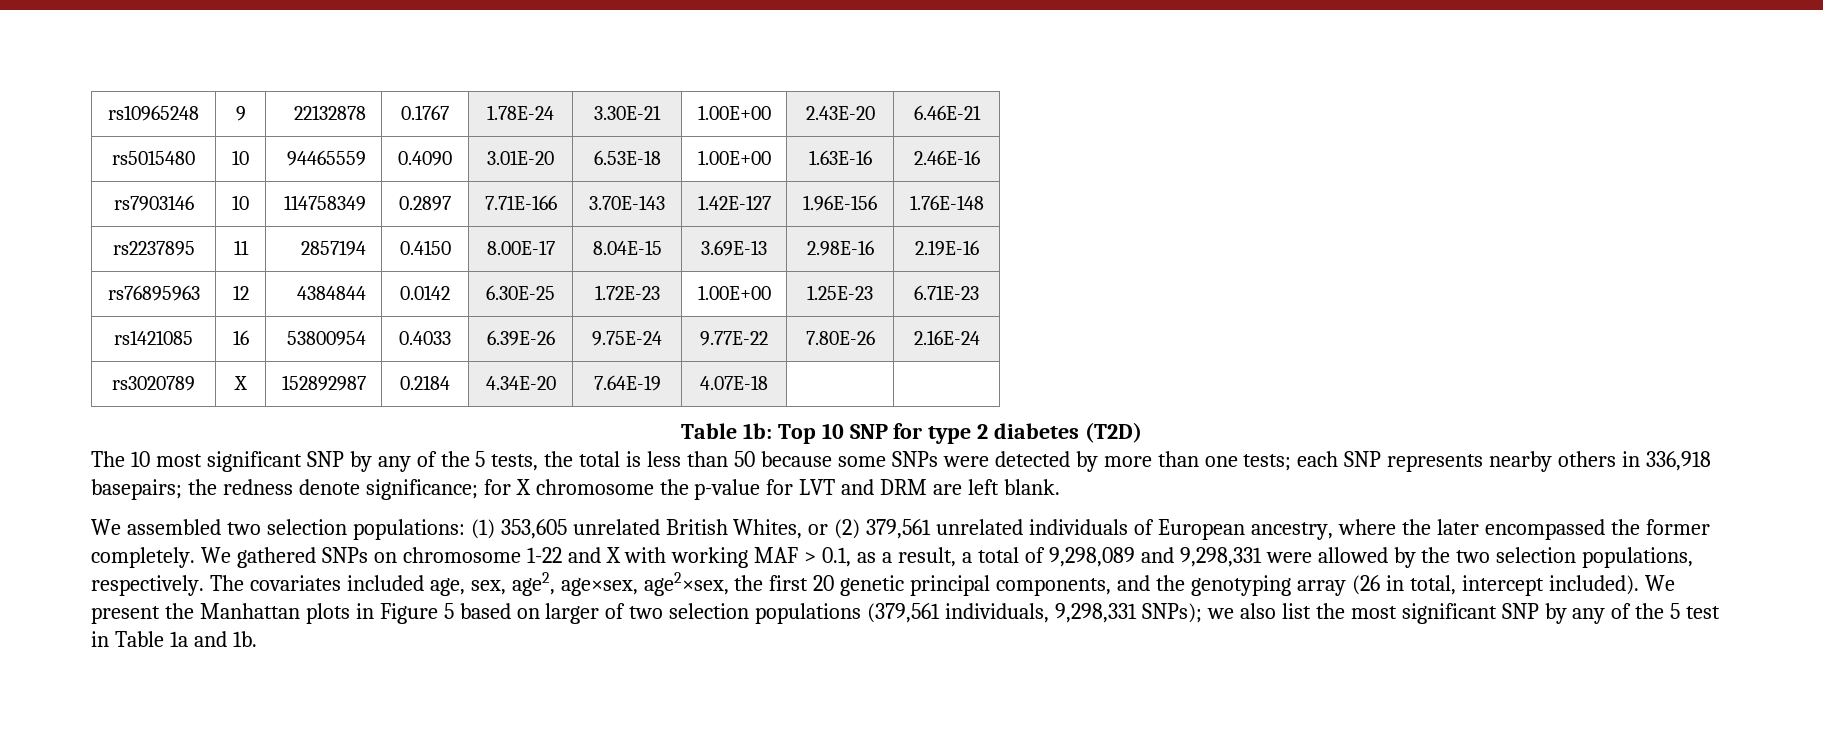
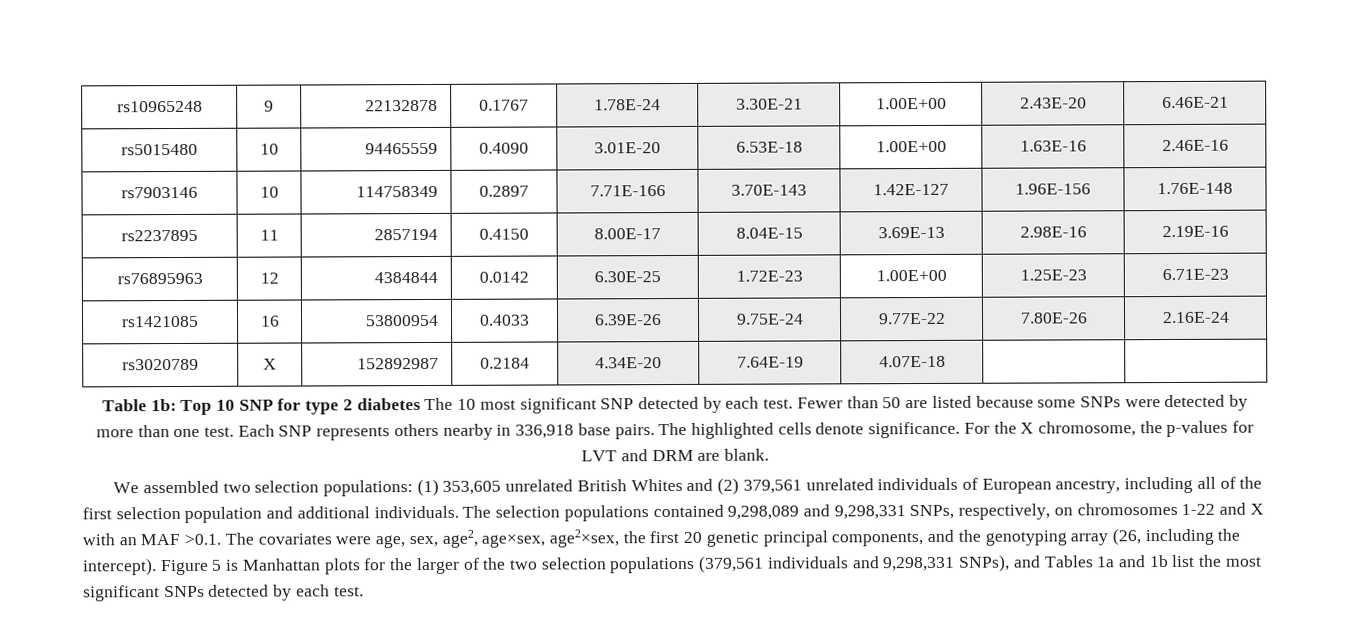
- Table 1b: Top 10 SNP for type 2 diabetes (T2D)
- The 10 most significant SNP by any of the 5 tests, the total is less than 50 because some SNPs were detected by more than one tests; each SNP represents nearby others in 336,918 basepairs; the redness denote significance; for X chromosome the p-value for LVT and DRM are left blank.
+ Table 1b: Top 10 SNP for type 2 diabetes The 10 most significant SNP detected by each test. Fewer than 50 are listed because some SNPs were detected by more than one test. Each SNP represents others nearby in 336,918 base pairs. The highlighted cells denote significance. For the X chromosome, the p-values for LVT and DRM are blank.
- We assembled two selection populations: (1) 353,605 unrelated British Whites, or (2) 379,561 unrelated individuals of European ancestry, where the later encompassed the former completely. We gathered SNPs on chromosome 1-22 and X with working MAF > 0.1, as a result, a total of 9,298,089 and 9,298,331 were allowed by the two selection populations, respectively. The covariates included age, sex, age2, age×sex, age2×sex, the first 20 genetic principal components, and the genotyping array (26 in total, intercept included). We present the Manhattan plots in Figure 5 based on larger of two selection populations (379,561 individuals, 9,298,331 SNPs); we also list the most significant SNP by any of the 5 test in Table 1a and 1b.
+ We assembled two selection populations: (1) 353,605 unrelated British Whites and (2) 379,561 unrelated individuals of European ancestry, including all of the first selection population and additional individuals. The selection populations contained 9,298,089 and 9,298,331 SNPs, respectively, on chromosomes 1-22 and X with an MAF >0.1. The covariates were age, sex, age2, age×sex, age2×sex, the first 20 genetic principal components, and the genotyping array (26, including the intercept). Figure 5 is Manhattan plots for the larger of the two selection populations (379,561 individuals and 9,298,331 SNPs), and Tables 1a and 1b list the most significant SNPs detected by each test.

